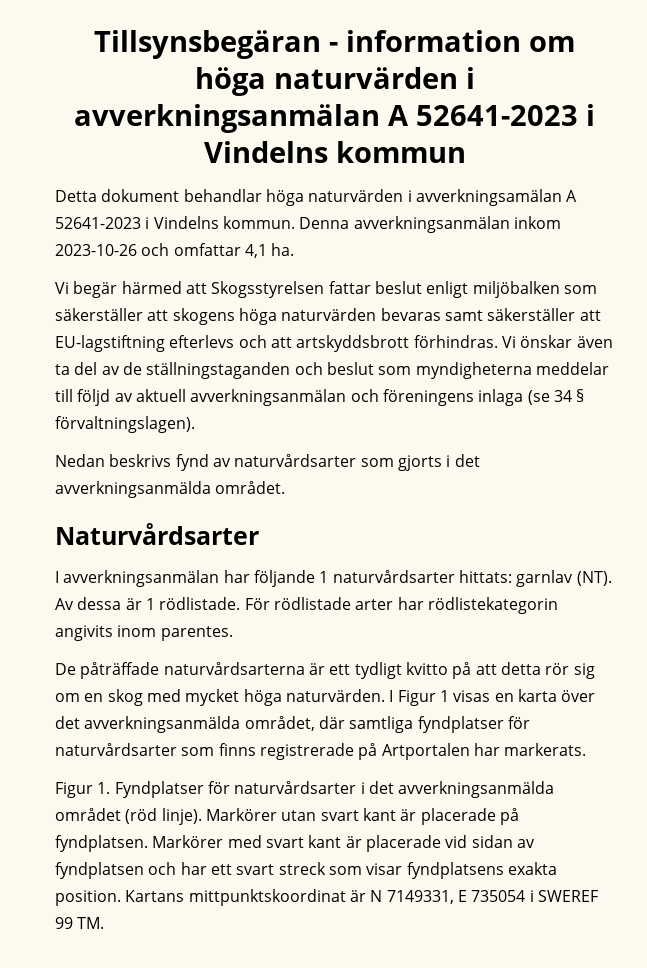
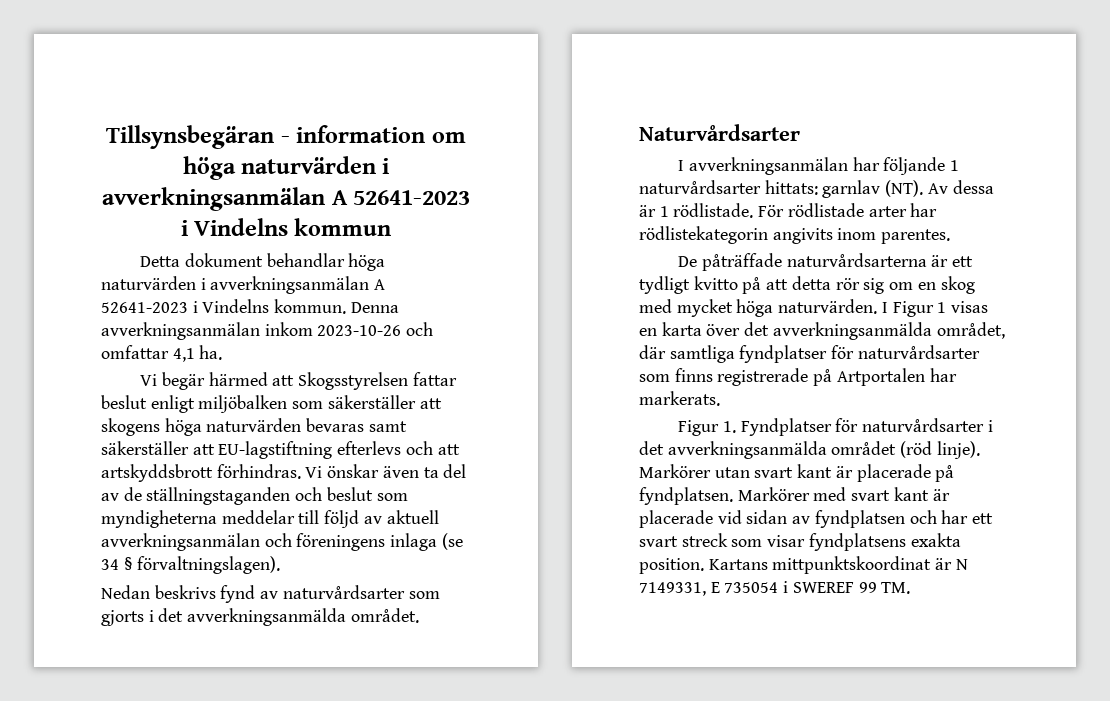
- Detta dokument behandlar höga naturvärden i avverkningsamälan A 52641-2023 i Vindelns kommun.
+ Detta dokument behandlar höga naturvärden i avverkningsanmälan A 52641-2023 i Vindelns kommun.

